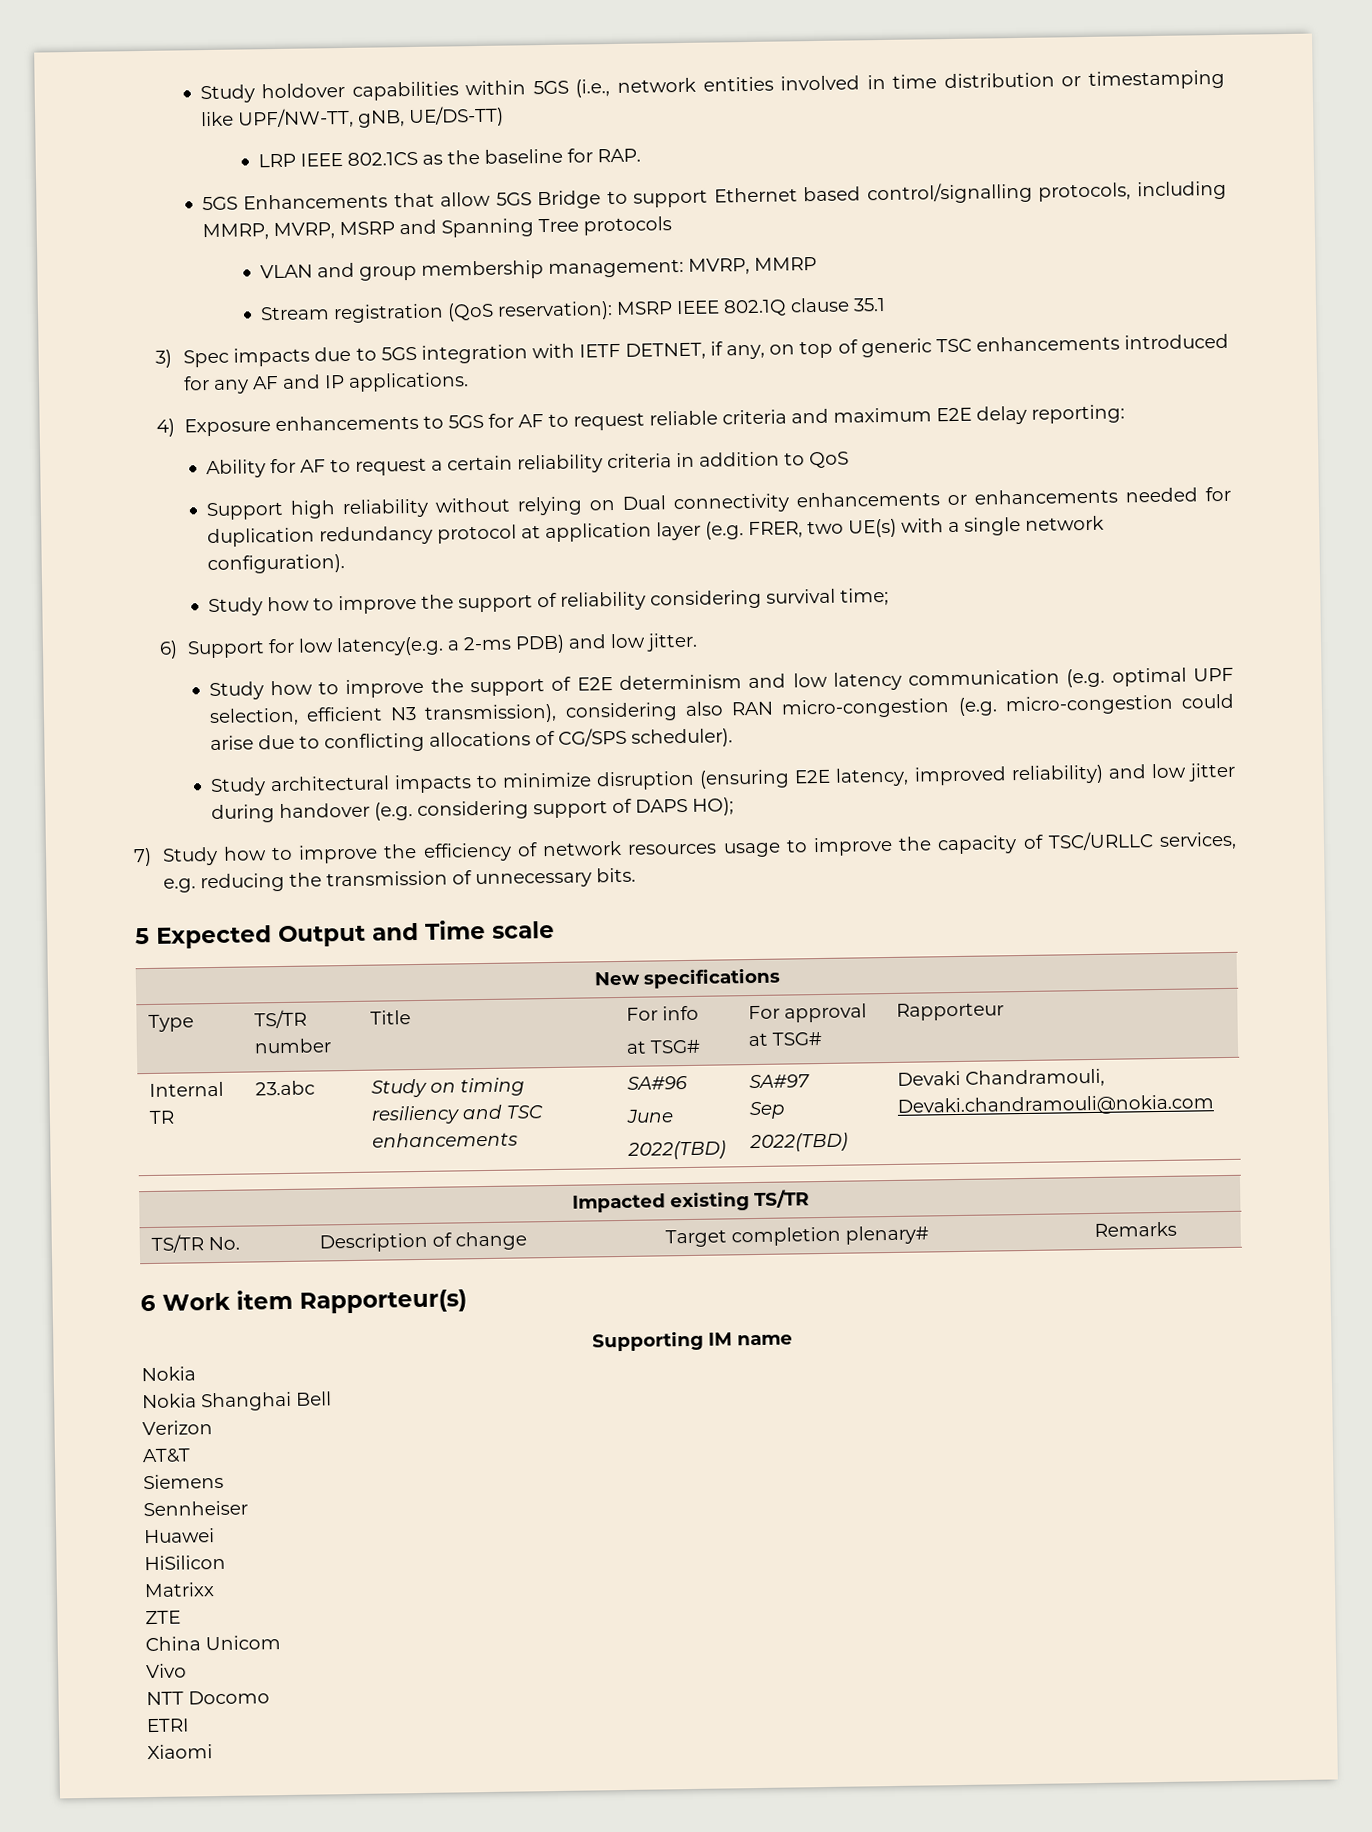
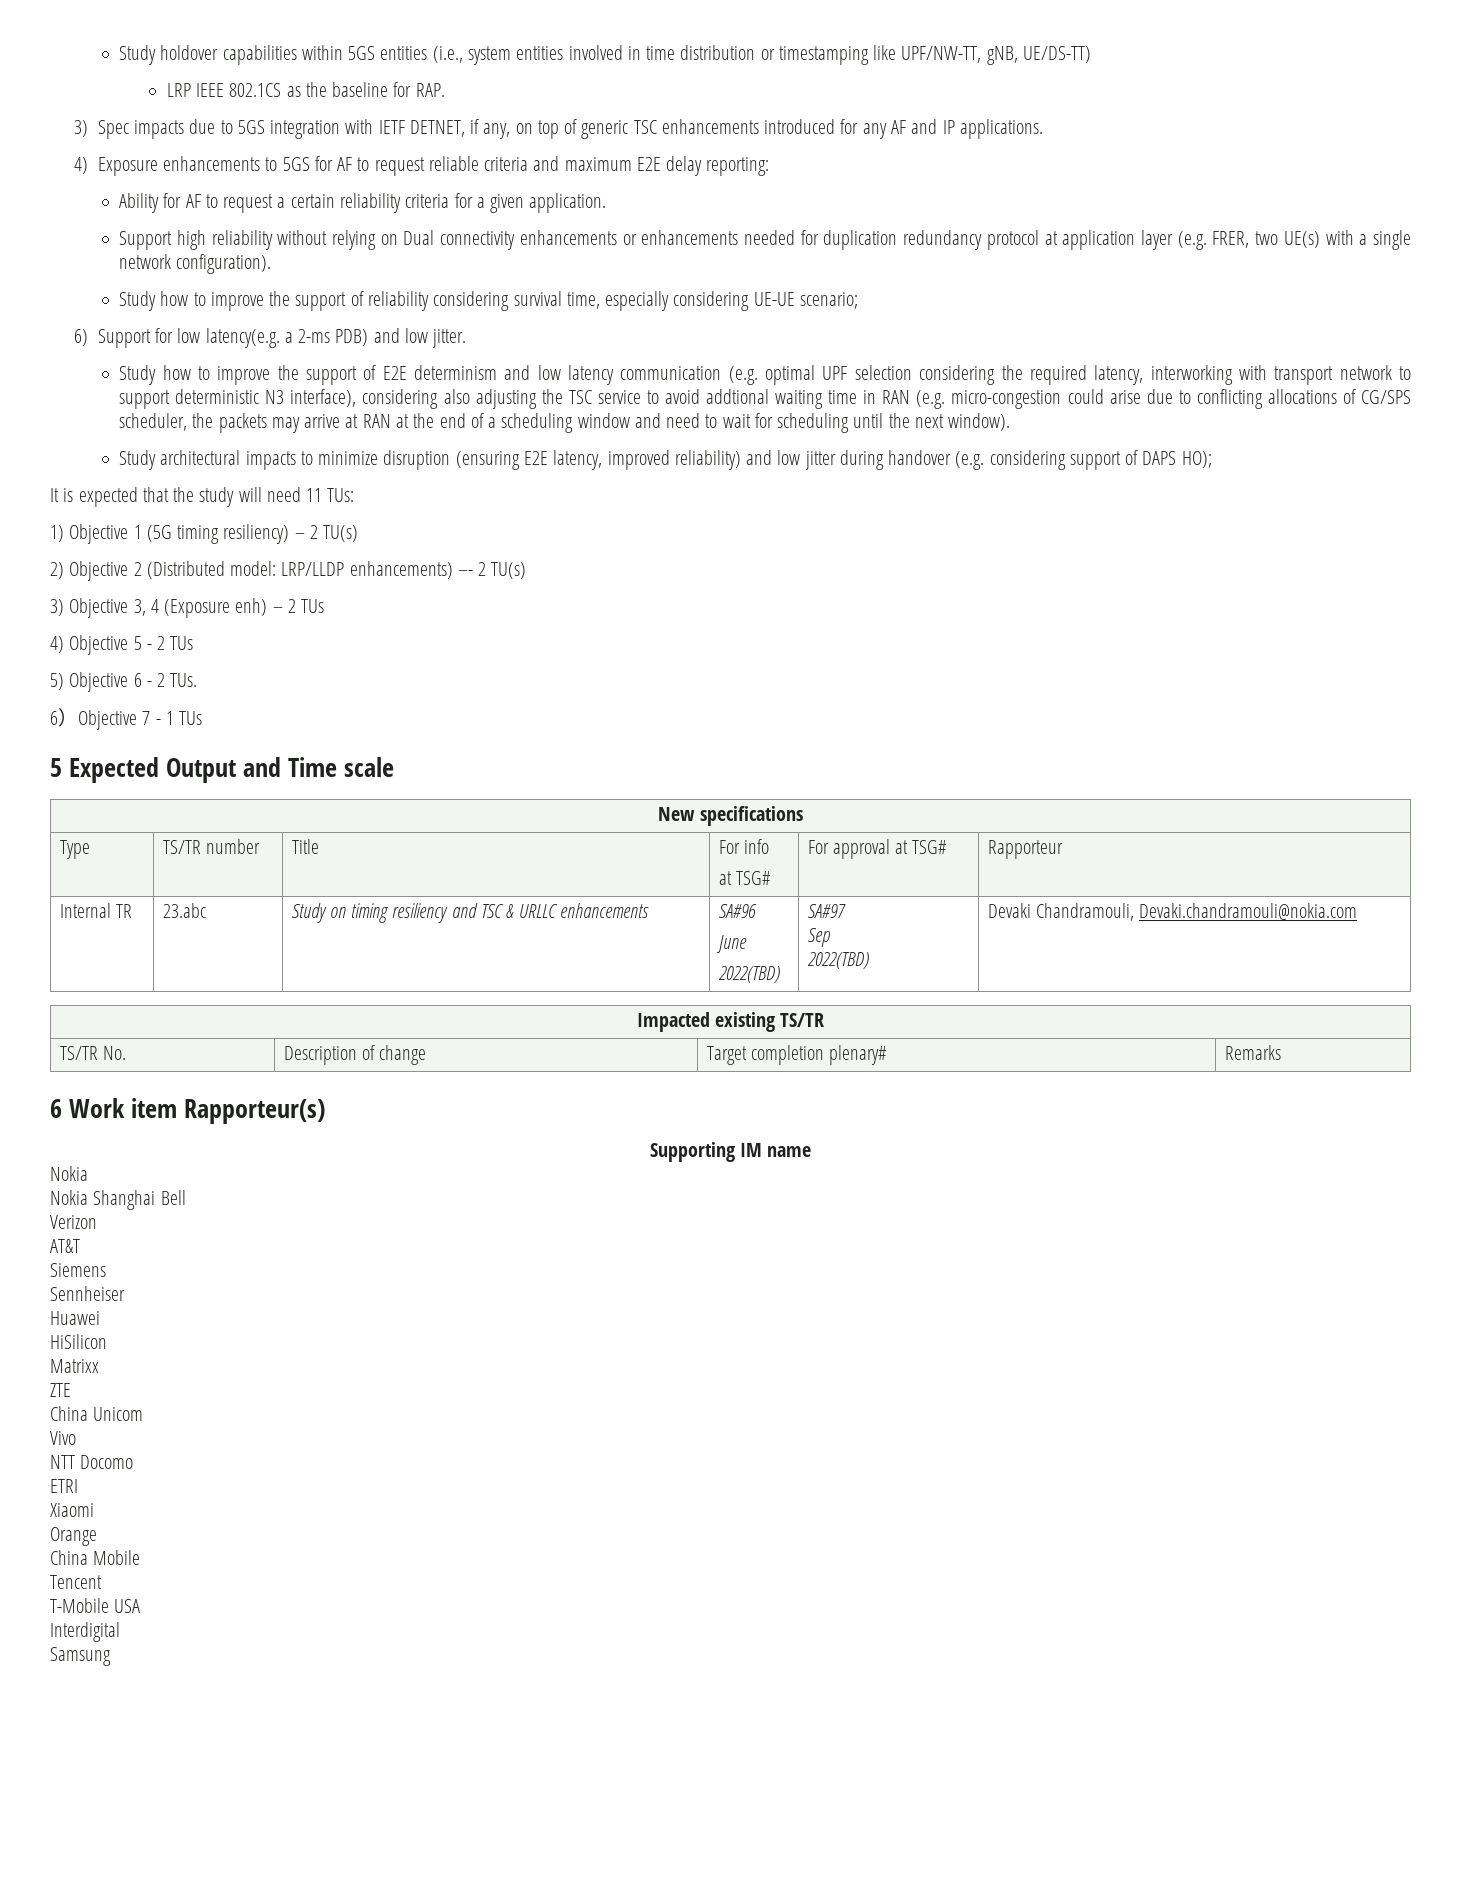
- Study holdover capabilities within 5GS (i.e., network entities involved in time distribution or timestamping like UPF/NW-TT, gNB, UE/DS-TT)
+ Study holdover capabilities within 5GS entities (i.e., system entities involved in time distribution or timestamping like UPF/NW-TT, gNB, UE/DS-TT)
- 5GS Enhancements that allow 5GS Bridge to support Ethernet based control/signalling protocols, including MMRP, MVRP, MSRP and Spanning Tree protocols
- VLAN and group membership management: MVRP, MMRP
- Stream registration (QoS reservation): MSRP IEEE 802.1Q clause 35.1
- Ability for AF to request a certain reliability criteria in addition to QoS
+ Ability for AF to request a certain reliability criteria for a given application.
- Study how to improve the support of reliability considering survival time;
+ Study how to improve the support of reliability considering survival time, especially considering UE-UE scenario;
- Study how to improve the support of E2E determinism and low latency communication (e.g. optimal UPF selection, efficient N3 transmission), considering also RAN micro-congestion (e.g. micro-congestion could arise due to conflicting allocations of CG/SPS scheduler).
+ Study how to improve the support of E2E determinism and low latency communication (e.g. optimal UPF selection considering the required latency, interworking with transport network to support deterministic N3 interface), considering also adjusting the TSC service to avoid addtional waiting time in RAN (e.g. micro-congestion could arise due to conflicting allocations of CG/SPS scheduler, the packets may arrive at RAN at the end of a scheduling window and need to wait for scheduling until the next window).
- 7) Study how to improve the efficiency of network resources usage to improve the capacity of TSC/URLLC services, e.g. reducing the transmission of unnecessary bits.
+ It is expected that the study will need 11 TUs:
+ 1) Objective 1 (5G timing resiliency) – 2 TU(s)
+ 2) Objective 2 (Distributed model: LRP/LLDP enhancements) –- 2 TU(s)
+ 3) Objective 3, 4 (Exposure enh) – 2 TUs
+ 4) Objective 5 - 2 TUs
+ 5) Objective 6 - 2 TUs.
+ 6）Objective 7 - 1 TUs
- Internal TR | 23.abc | Study on timing resiliency and TSC enhancements | SA#96
+ Internal TR | 23.abc | Study on timing resiliency and TSC & URLLC enhancements | SA#96
+ Orange
+ China Mobile
+ Tencent
+ T-Mobile USA
+ Interdigital
+ Samsung

